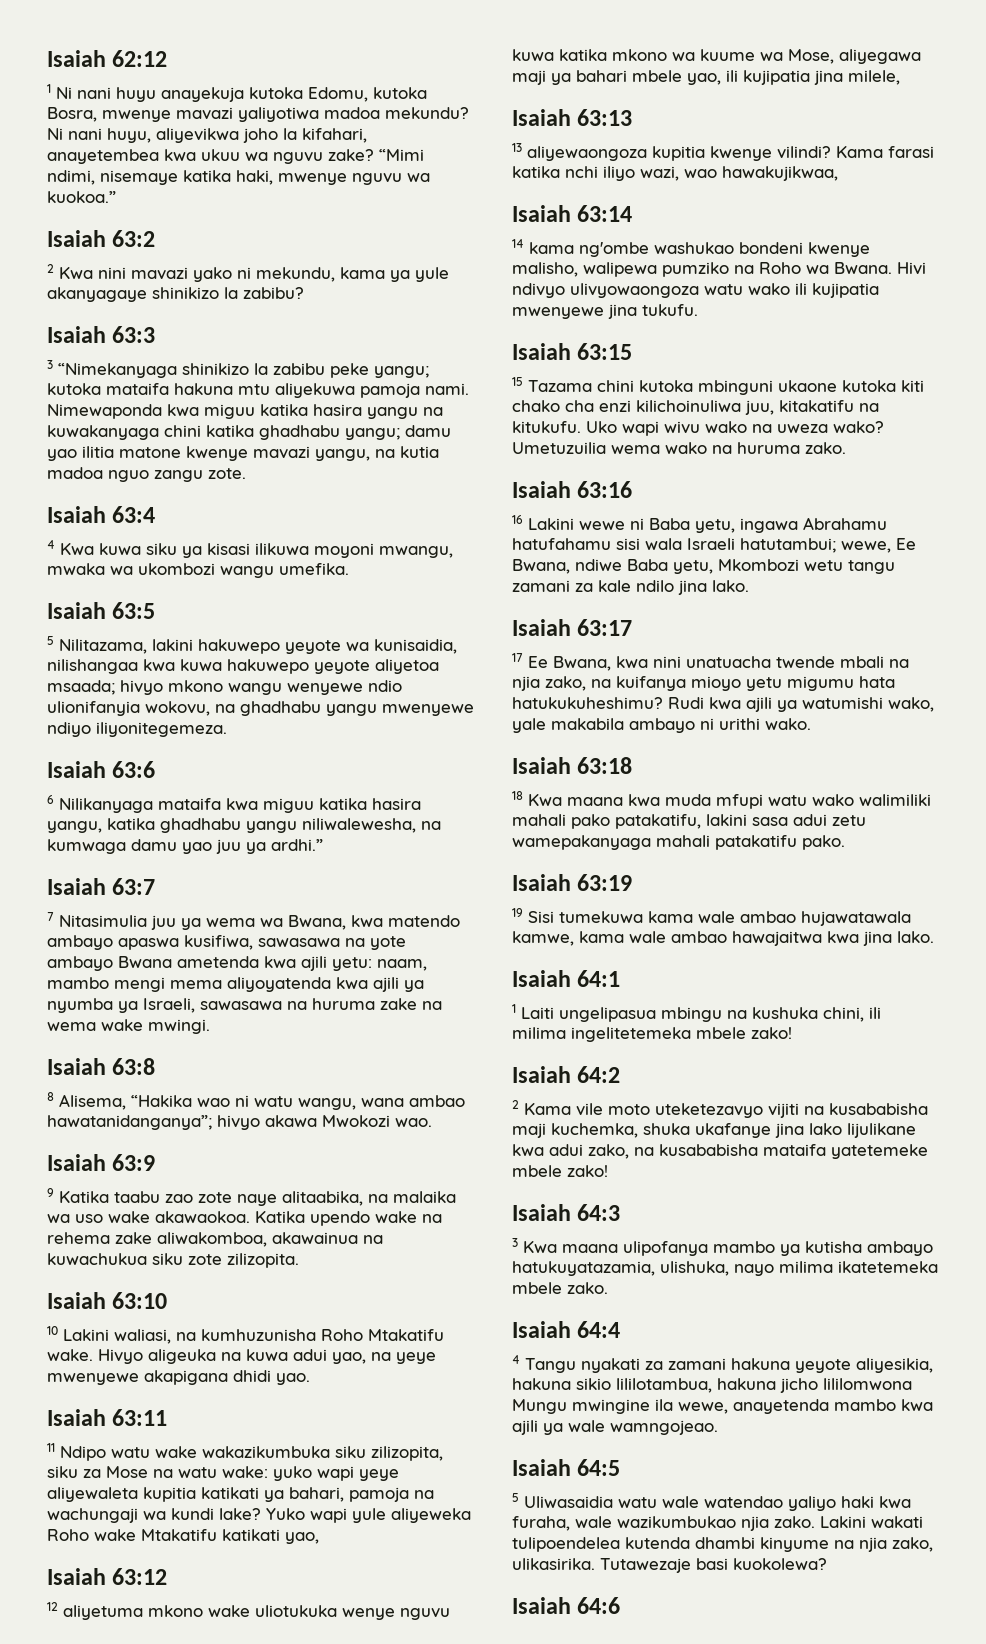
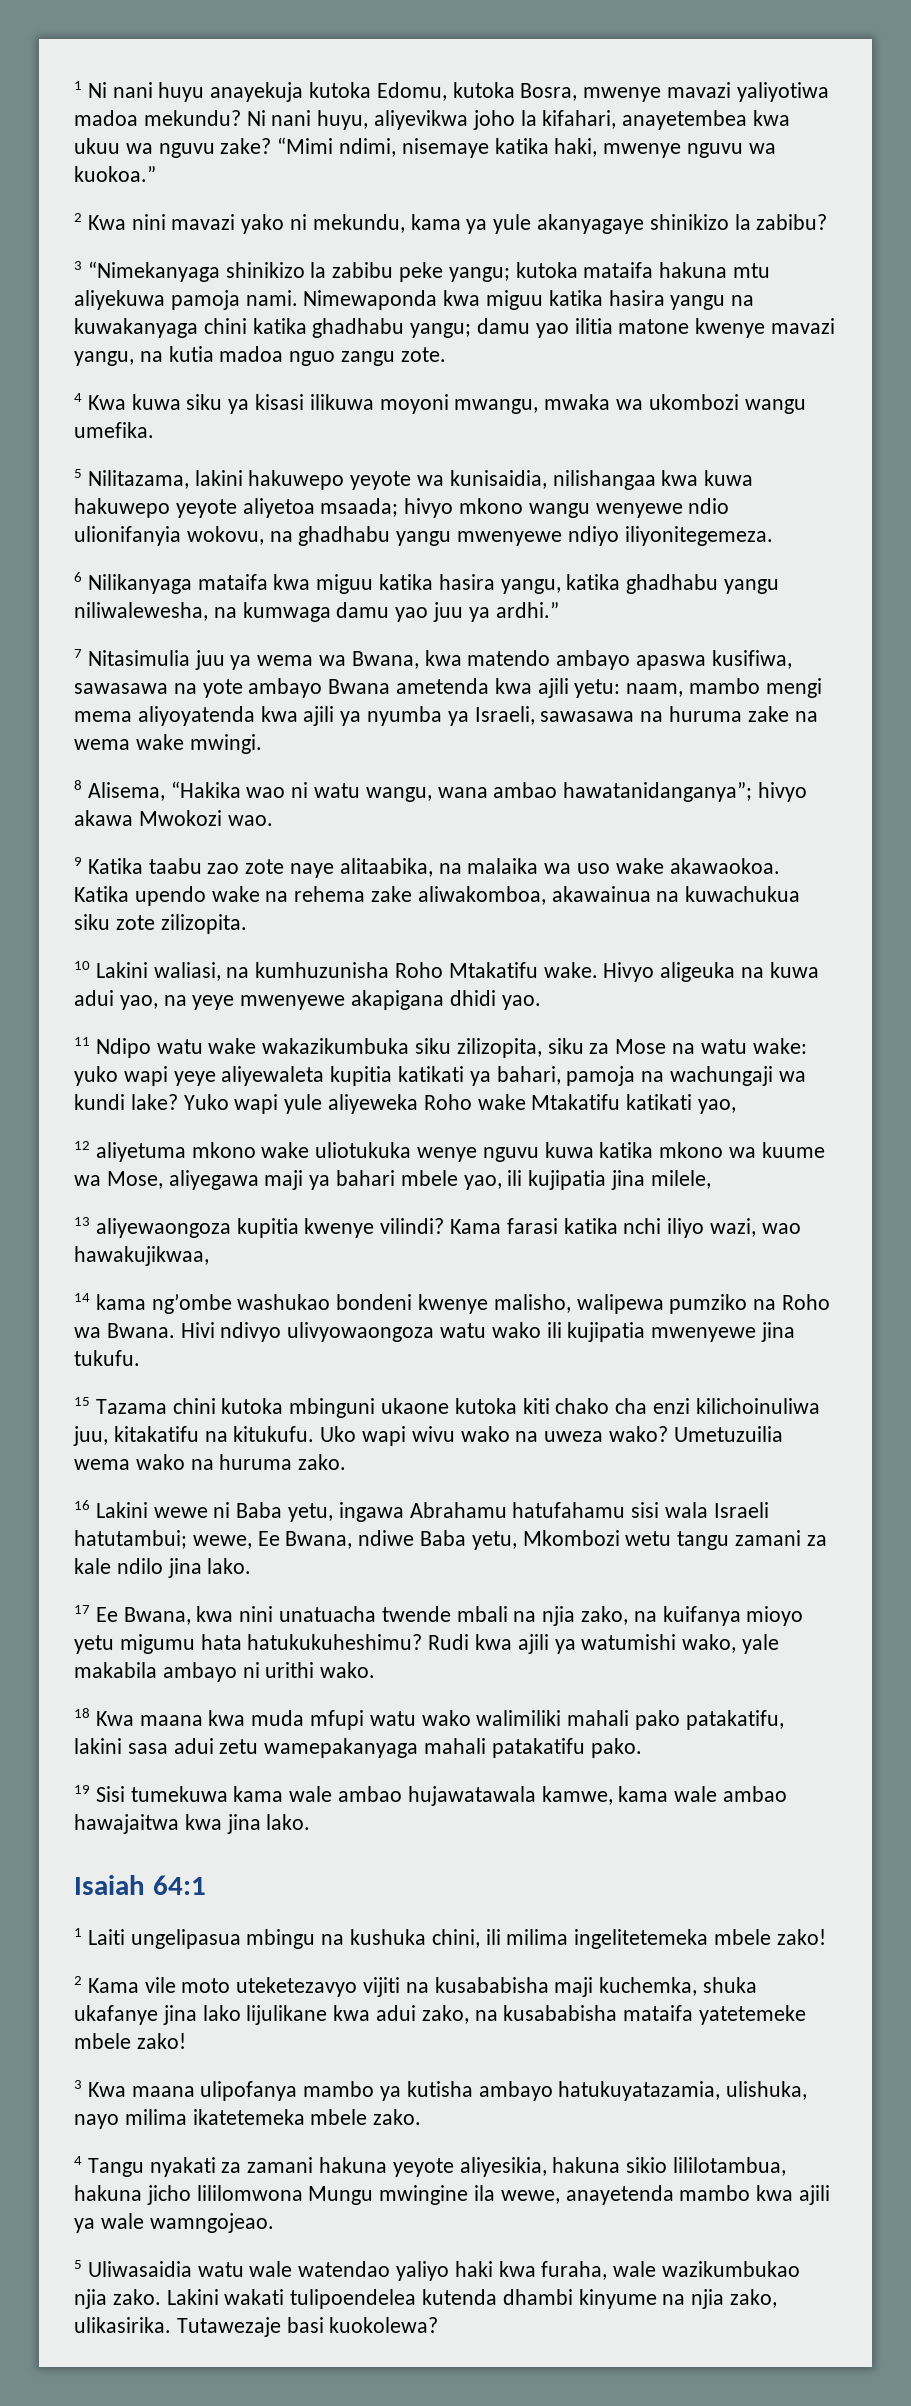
- Isaiah 62:12
- Isaiah 63:2
- Isaiah 63:3
- Isaiah 63:4
- Isaiah 63:5
- Isaiah 63:6
- Isaiah 63:7
- Isaiah 63:8
- Isaiah 63:9
- Isaiah 63:10
- Isaiah 63:11
- Isaiah 63:12
- Isaiah 63:13
- Isaiah 63:14
- Isaiah 63:15
- Isaiah 63:16
- Isaiah 63:17
- Isaiah 63:18
- Isaiah 63:19
- Isaiah 64:2
- Isaiah 64:3
- Isaiah 64:4
- Isaiah 64:5
- Isaiah 64:6

